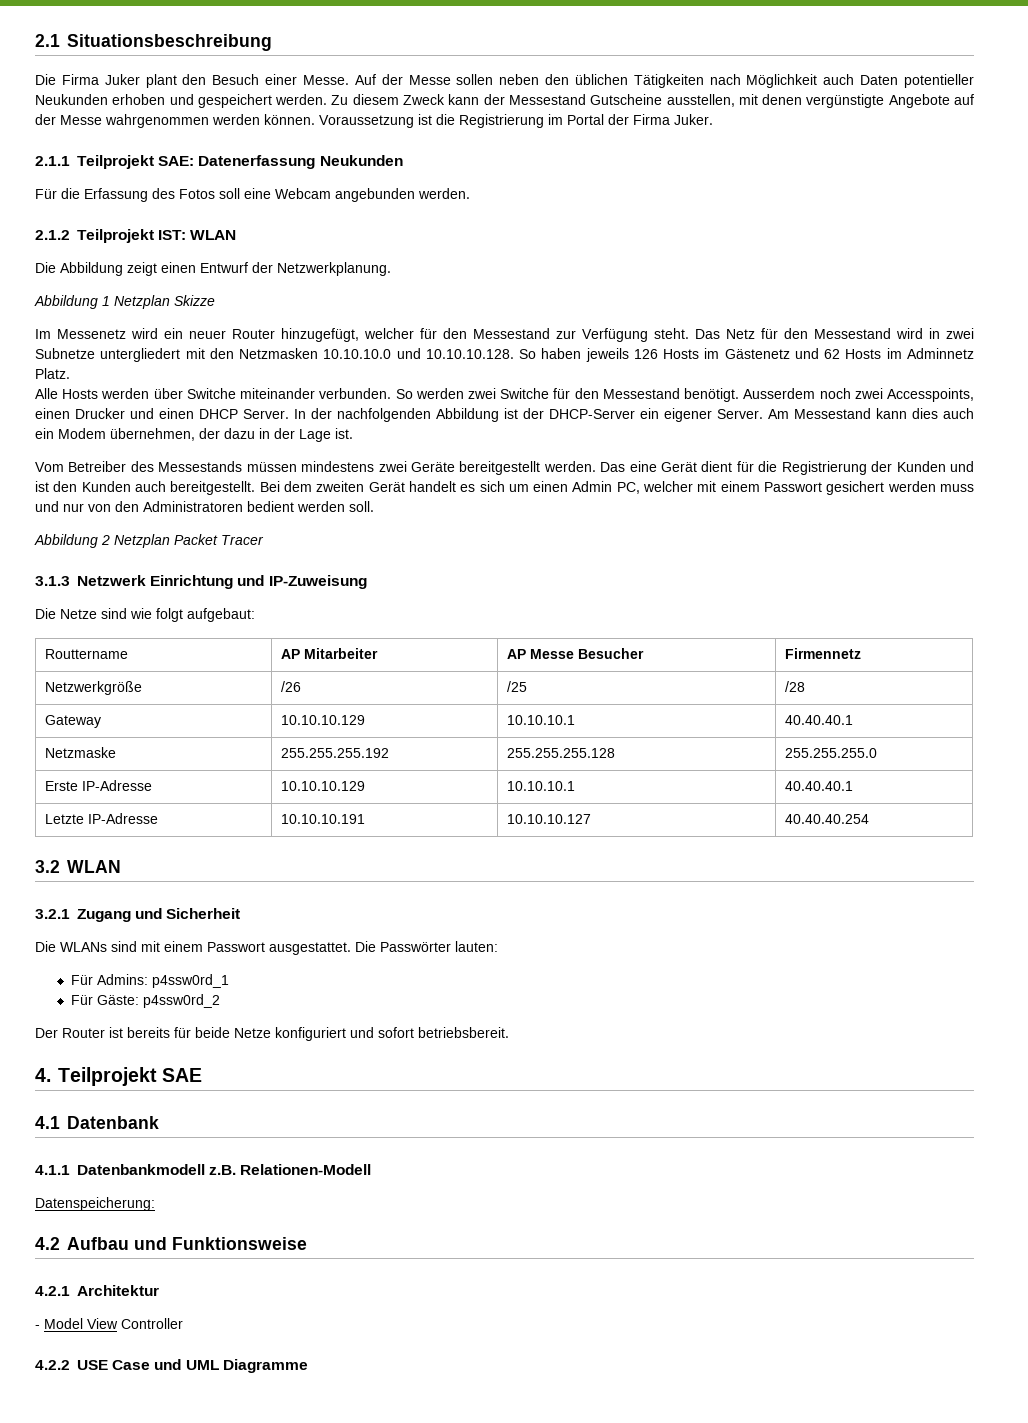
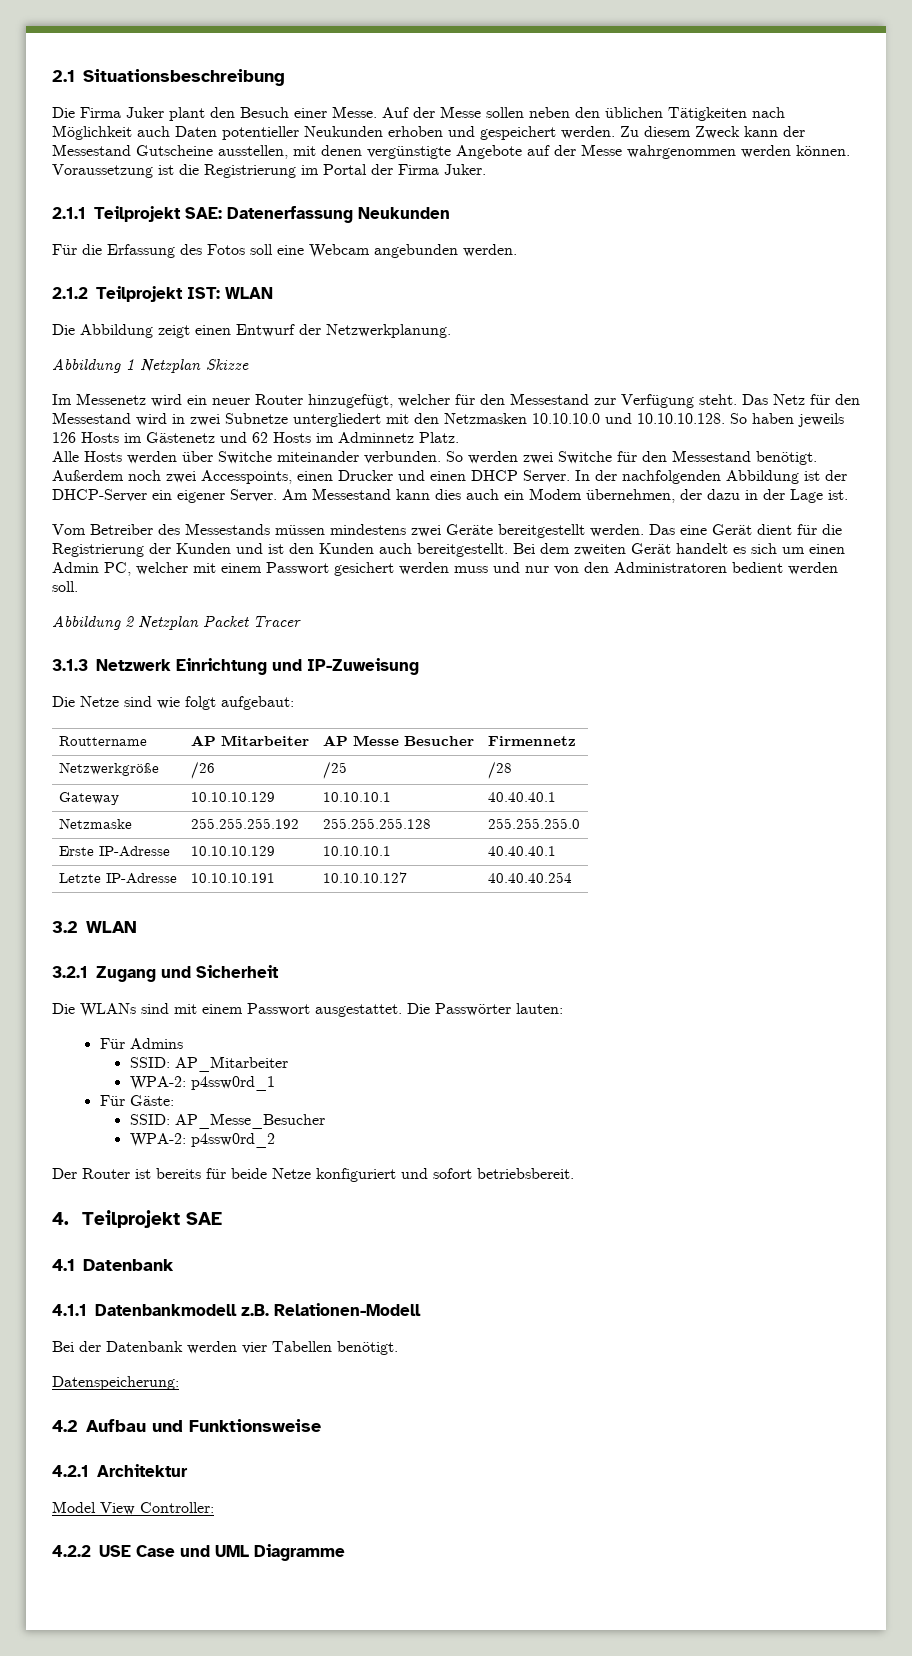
- Ausserdem noch zwei Accesspoints, einen Drucker und einen DHCP Server.
+ Außerdem noch zwei Accesspoints, einen Drucker und einen DHCP Server.
- Für Admins: p4ssw0rd_1
+ Für Admins
+ SSID: AP_Mitarbeiter
+ WPA-2: p4ssw0rd_1
- Für Gäste: p4ssw0rd_2
+ Für Gäste:
+ SSID: AP_Messe_Besucher
+ WPA-2: p4ssw0rd_2
+ Bei der Datenbank werden vier Tabellen benötigt.
- - Model View Controller
+ Model View Controller:

